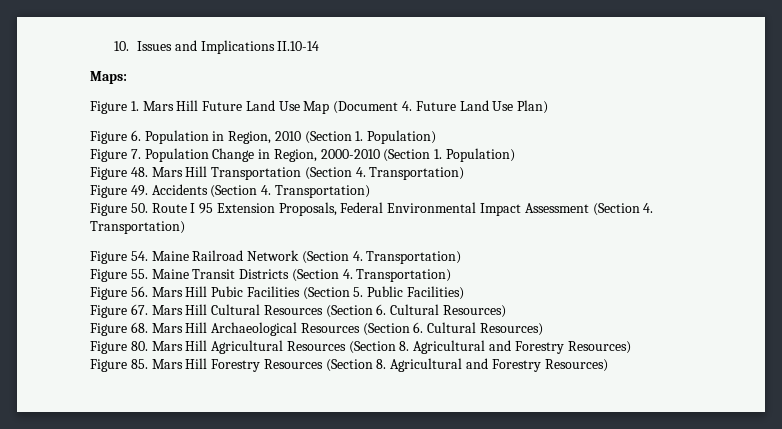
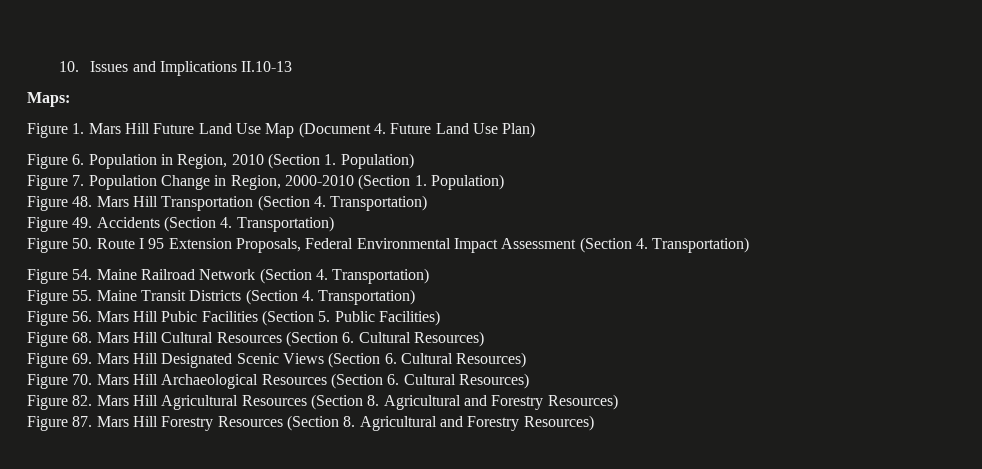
- 10. Issues and Implications II.10-14
+ 10. Issues and Implications II.10-13
- Figure 67. Mars Hill Cultural Resources (Section 6. Cultural Resources)
+ Figure 68. Mars Hill Cultural Resources (Section 6. Cultural Resources)
- Figure 68. Mars Hill Archaeological Resources (Section 6. Cultural Resources)
+ Figure 69. Mars Hill Designated Scenic Views (Section 6. Cultural Resources)
+ Figure 70. Mars Hill Archaeological Resources (Section 6. Cultural Resources)
- Figure 80. Mars Hill Agricultural Resources (Section 8. Agricultural and Forestry Resources)
+ Figure 82. Mars Hill Agricultural Resources (Section 8. Agricultural and Forestry Resources)
- Figure 85. Mars Hill Forestry Resources (Section 8. Agricultural and Forestry Resources)
+ Figure 87. Mars Hill Forestry Resources (Section 8. Agricultural and Forestry Resources)

